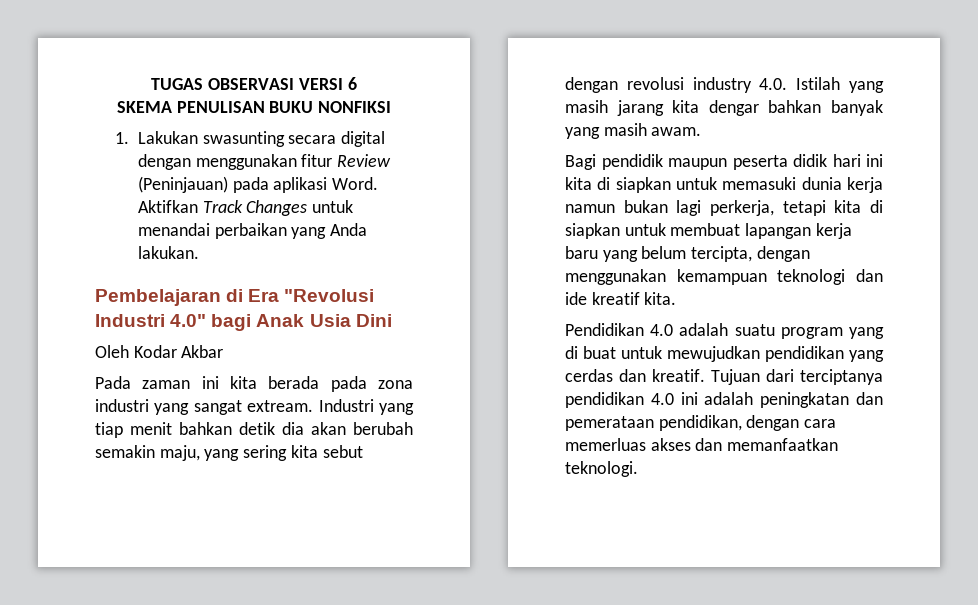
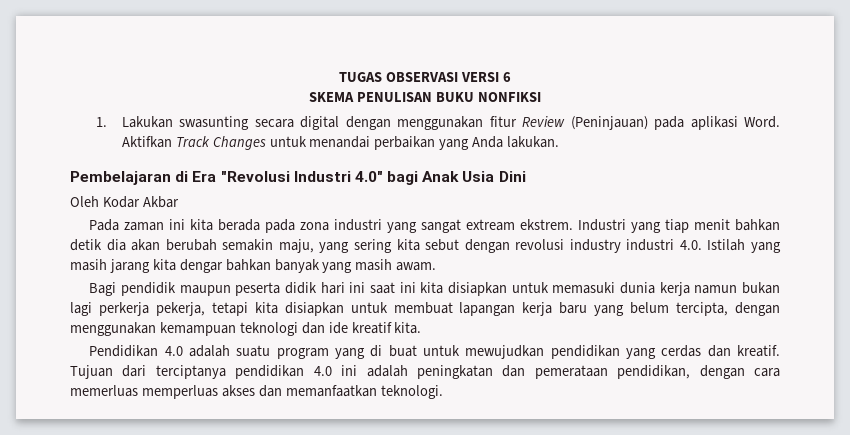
- Pada zaman ini kita berada pada zona industri yang sangat extream.
+ Pada zaman ini kita berada pada zona industri yang sangat extream ekstrem.
- Industri yang tiap menit bahkan detik dia akan berubah semakin maju, yang sering kita sebut dengan revolusi industry 4.0. Istilah yang masih jarang kita dengar bahkan banyak yang masih awam.
+ Industri yang tiap menit bahkan detik dia akan berubah semakin maju, yang sering kita sebut dengan revolusi industry industri 4.0. Istilah yang masih jarang kita dengar bahkan banyak yang masih awam.
- Bagi pendidik maupun peserta didik hari ini kita di siapkan untuk memasuki dunia kerja namun bukan lagi perkerja, tetapi kita di siapkan untuk membuat lapangan kerja baru yang belum tercipta, dengan menggunakan kemampuan teknologi dan ide kreatif kita.
+ Bagi pendidik maupun peserta didik hari ini saat ini kita disiapkan untuk memasuki dunia kerja namun bukan lagi perkerja pekerja, tetapi kita disiapkan untuk membuat lapangan kerja baru yang belum tercipta, dengan menggunakan kemampuan teknologi dan ide kreatif kita.
- Tujuan dari terciptanya pendidikan 4.0 ini adalah peningkatan dan pemerataan pendidikan, dengan cara memerluas akses dan memanfaatkan teknologi.
+ Tujuan dari terciptanya pendidikan 4.0 ini adalah peningkatan dan pemerataan pendidikan, dengan cara memerluas memperluas akses dan memanfaatkan teknologi.

